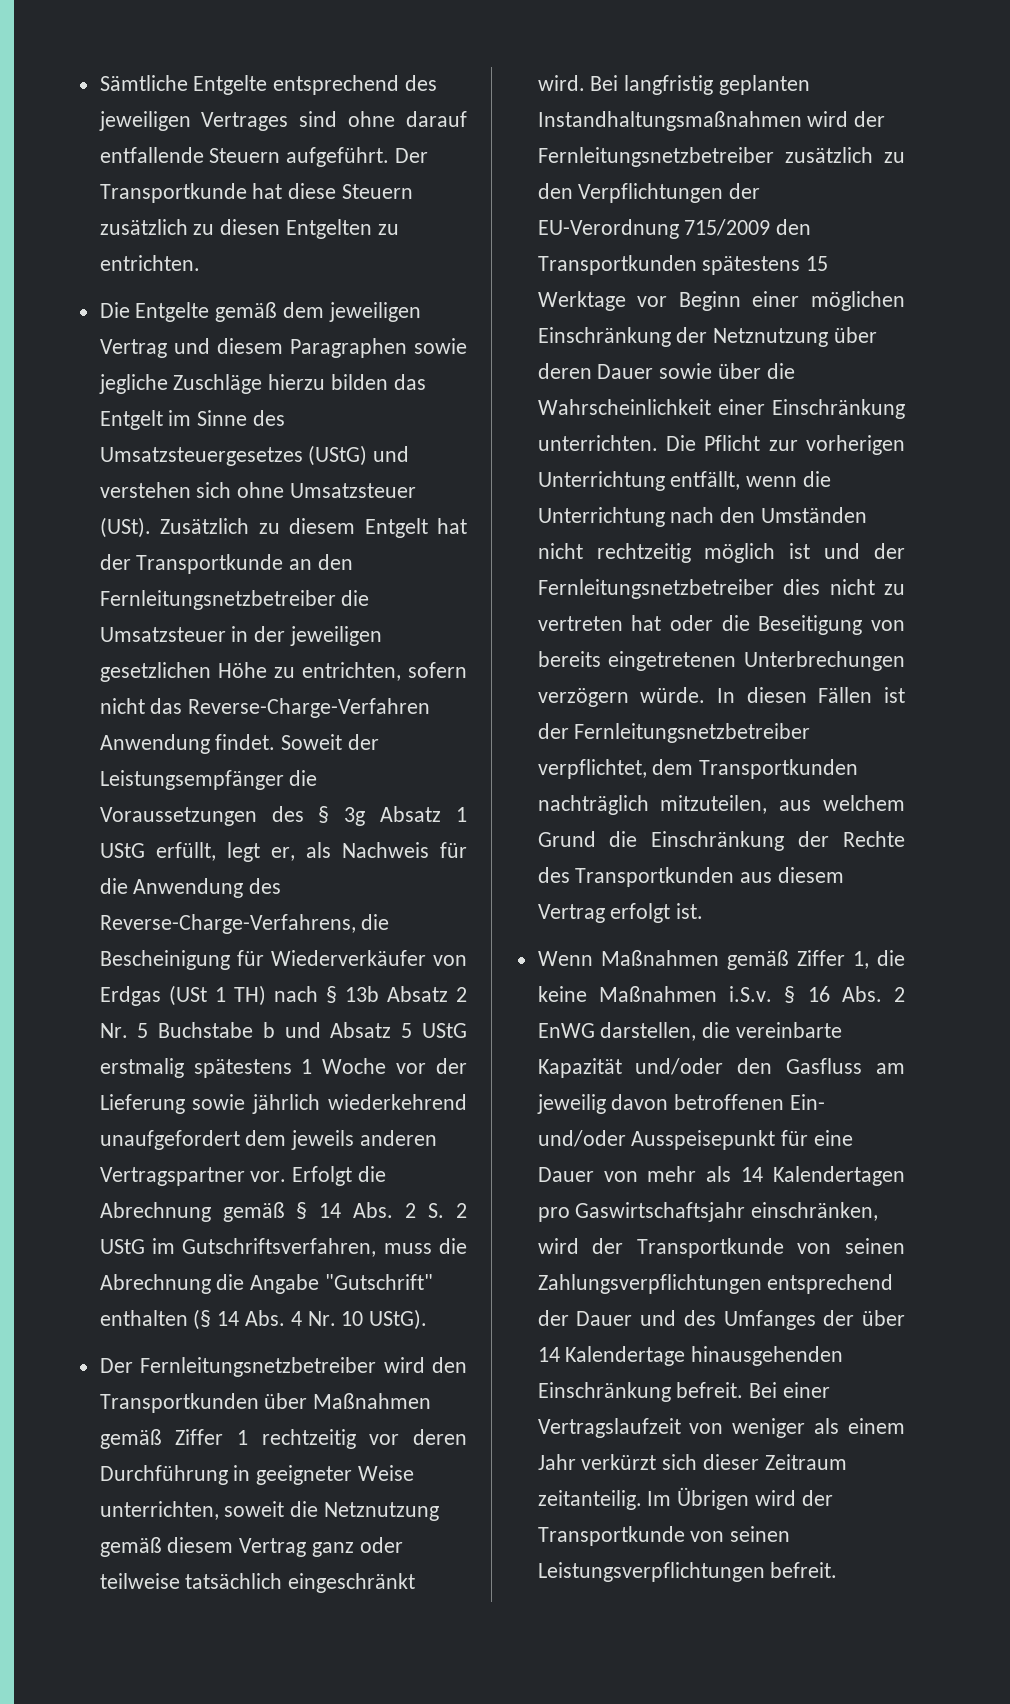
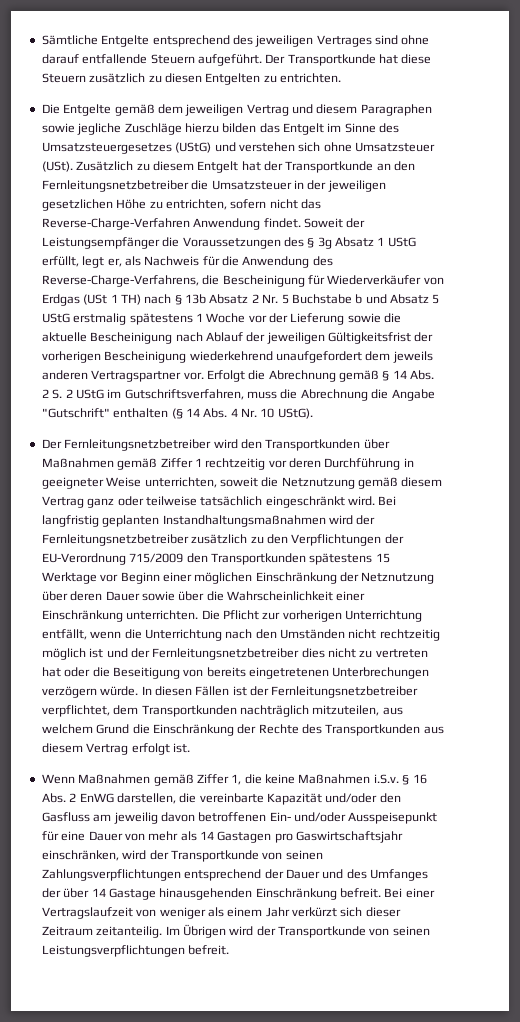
- Soweit der Leistungsempfänger die Voraussetzungen des § 3g Absatz 1 UStG erfüllt, legt er, als Nachweis für die Anwendung des Reverse-Charge-Verfahrens, die Bescheinigung für Wiederverkäufer von Erdgas (USt 1 TH) nach § 13b Absatz 2 Nr. 5 Buchstabe b und Absatz 5 UStG erstmalig spätestens 1 Woche vor der Lieferung sowie jährlich wiederkehrend unaufgefordert dem jeweils anderen Vertragspartner vor.
+ Soweit der Leistungsempfänger die Voraussetzungen des § 3g Absatz 1 UStG erfüllt, legt er, als Nachweis für die Anwendung des Reverse-Charge-Verfahrens, die Bescheinigung für Wiederverkäufer von Erdgas (USt 1 TH) nach § 13b Absatz 2 Nr. 5 Buchstabe b und Absatz 5 UStG erstmalig spätestens 1 Woche vor der Lieferung sowie die aktuelle Bescheinigung nach Ablauf der jeweiligen Gültigkeitsfrist der vorherigen Bescheinigung wiederkehrend unaufgefordert dem jeweils anderen Vertragspartner vor.
- Wenn Maßnahmen gemäß Ziffer 1, die keine Maßnahmen i.S.v. § 16 Abs. 2 EnWG darstellen, die vereinbarte Kapazität und/oder den Gasfluss am jeweilig davon betroffenen Ein- und/oder Ausspeisepunkt für eine Dauer von mehr als 14 Kalendertagen pro Gaswirtschaftsjahr einschränken, wird der Transportkunde von seinen Zahlungsverpflichtungen entsprechend der Dauer und des Umfanges der über 14 Kalendertage hinausgehenden Einschränkung befreit.
+ Wenn Maßnahmen gemäß Ziffer 1, die keine Maßnahmen i.S.v. § 16 Abs. 2 EnWG darstellen, die vereinbarte Kapazität und/oder den Gasfluss am jeweilig davon betroffenen Ein- und/oder Ausspeisepunkt für eine Dauer von mehr als 14 Gastagen pro Gaswirtschaftsjahr einschränken, wird der Transportkunde von seinen Zahlungsverpflichtungen entsprechend der Dauer und des Umfanges der über 14 Gastage hinausgehenden Einschränkung befreit.

